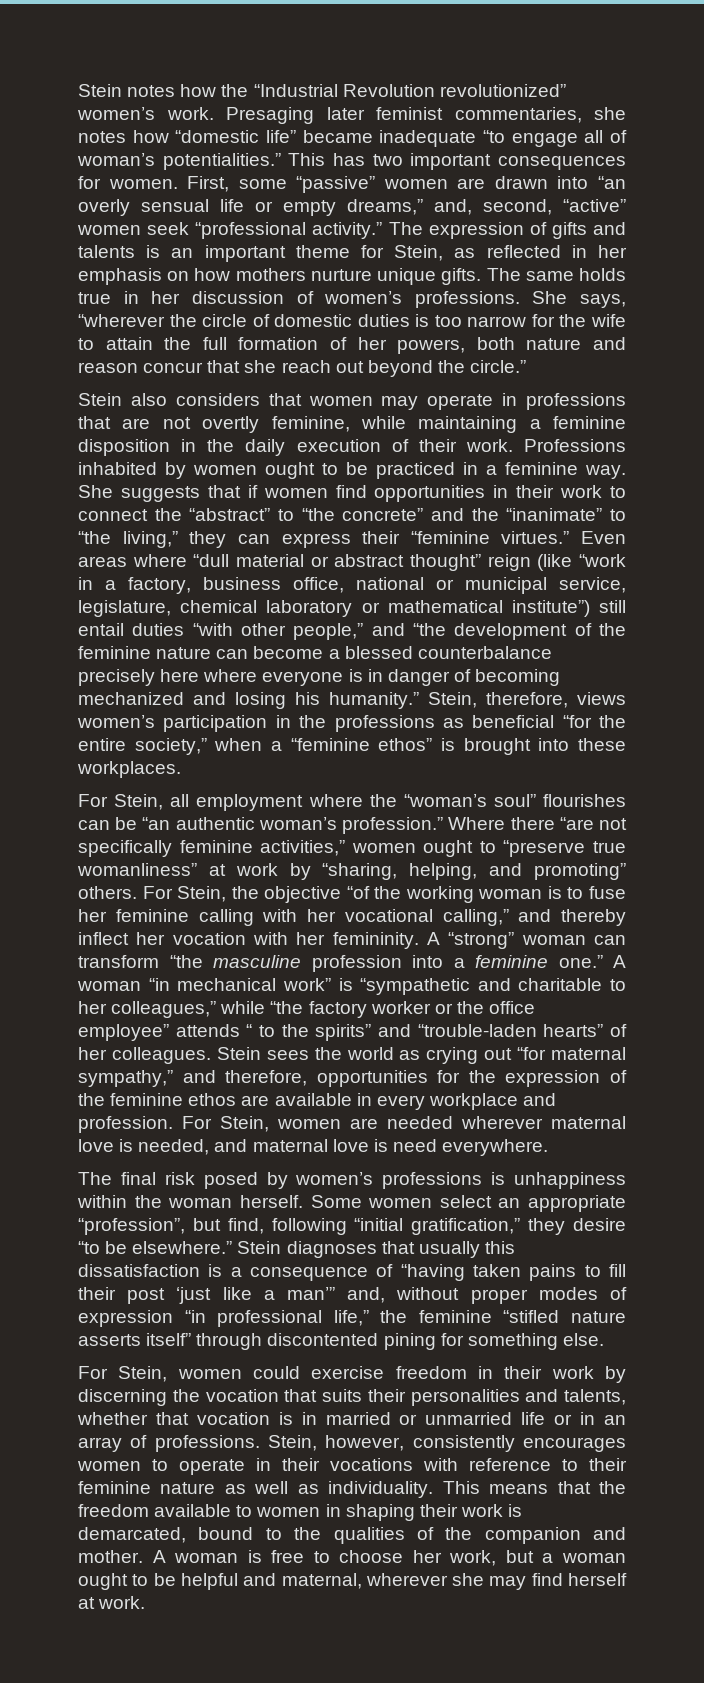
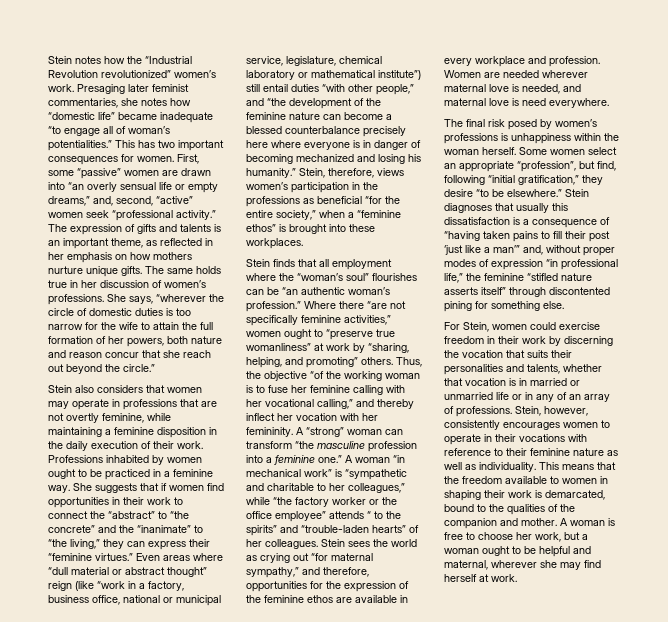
- The expression of gifts and talents is an important theme for Stein, as reflected in her emphasis on how mothers nurture unique gifts.
+ The expression of gifts and talents is an important theme, as reflected in her emphasis on how mothers nurture unique gifts.
- For Stein, all employment where the “woman’s soul” flourishes can be “an authentic woman’s profession.”
+ Stein finds that all employment where the “woman’s soul” flourishes can be “an authentic woman’s profession.”
- For Stein, the objective “of the working woman is to fuse her feminine calling with her vocational calling,” and thereby inflect her vocation with her femininity.
+ Thus, the objective “of the working woman is to fuse her feminine calling with her vocational calling,” and thereby inflect her vocation with her femininity.
- For Stein, women are needed wherever maternal love is needed, and maternal love is need everywhere.
+ Women are needed wherever maternal love is needed, and maternal love is need everywhere.
- For Stein, women could exercise freedom in their work by discerning the vocation that suits their personalities and talents, whether that vocation is in married or unmarried life or in an array of professions.
+ For Stein, women could exercise freedom in their work by discerning the vocation that suits their personalities and talents, whether that vocation is in married or unmarried life or in any of an array of professions.

